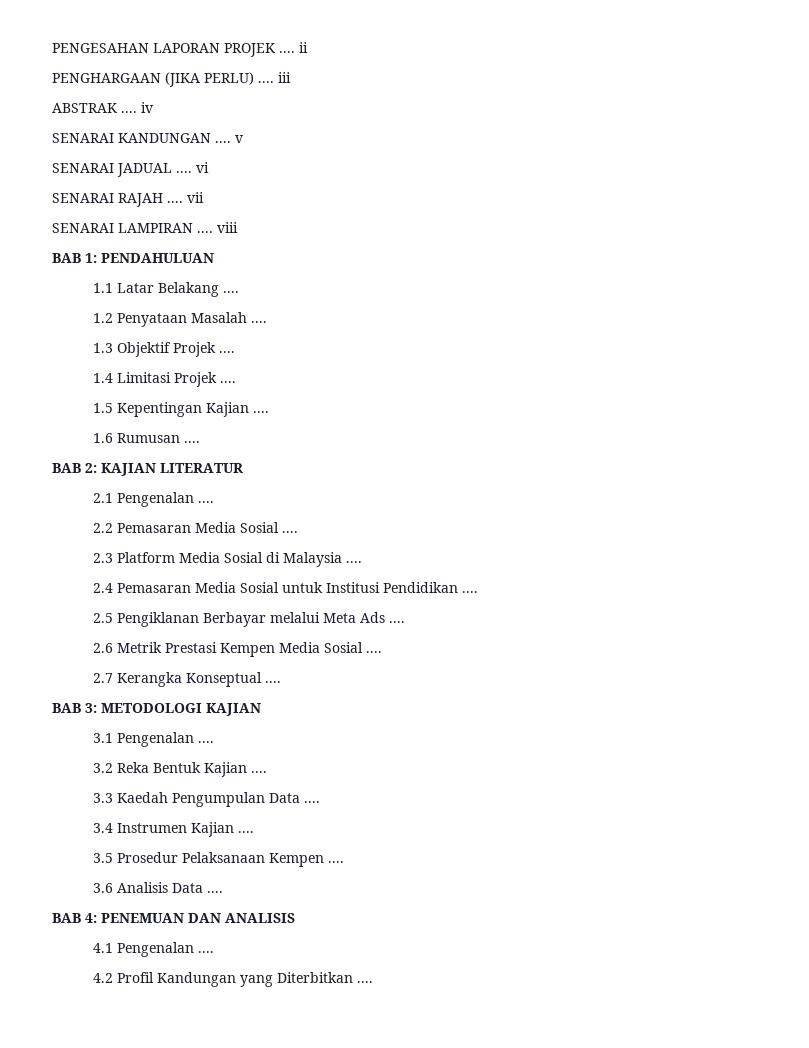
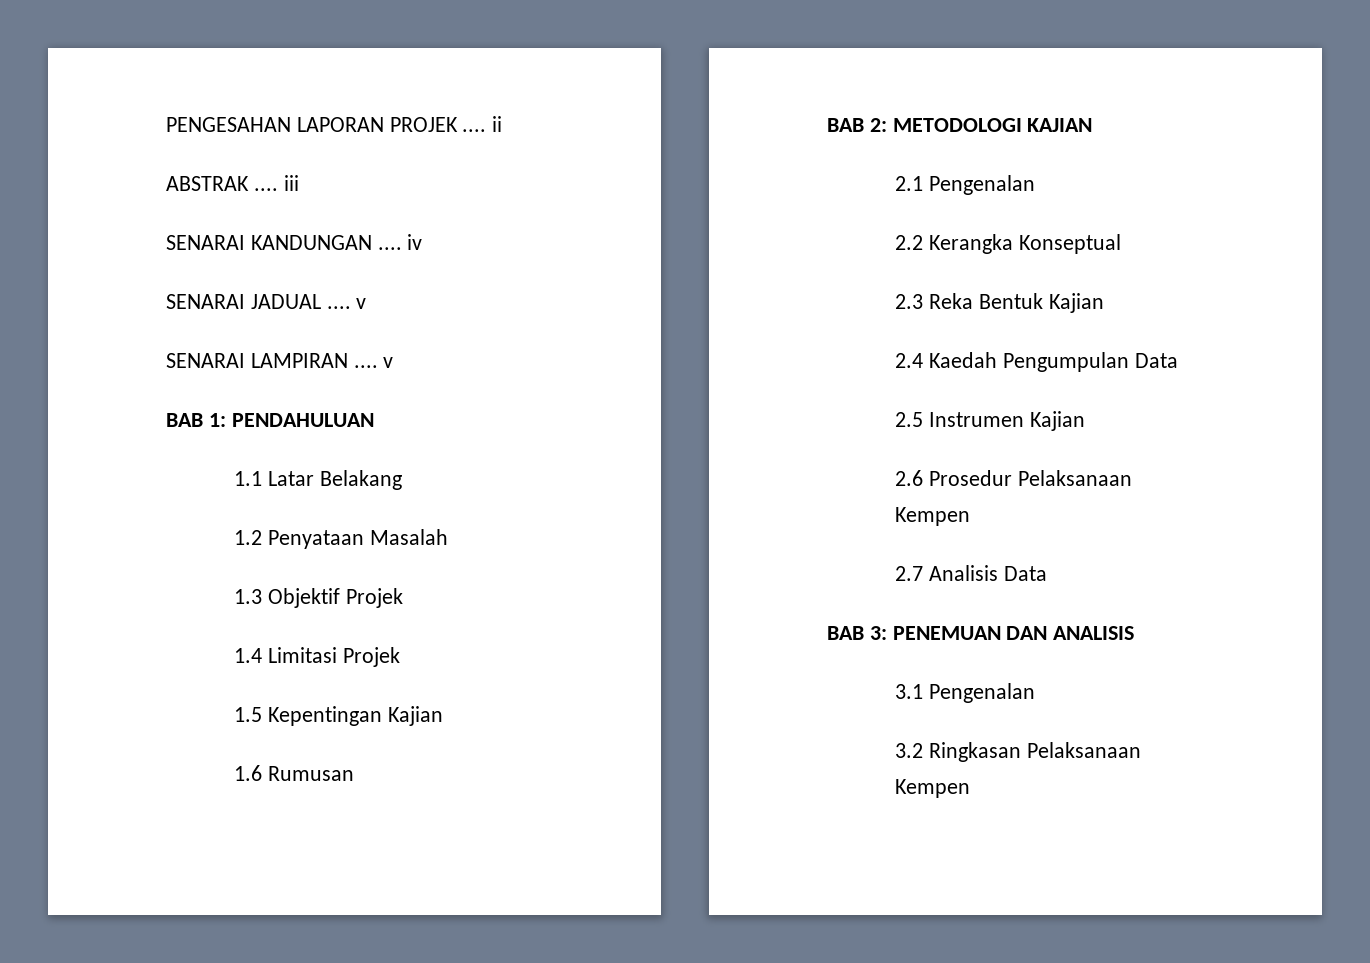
- PENGHARGAAN (JIKA PERLU) .... iii
+ ABSTRAK .... iii
- ABSTRAK .... iv
+ SENARAI KANDUNGAN .... iv
- SENARAI KANDUNGAN .... v
- SENARAI JADUAL .... vi
- SENARAI RAJAH .... vii
+ SENARAI JADUAL .... v
- SENARAI LAMPIRAN .... viii
+ SENARAI LAMPIRAN .... v
- 1.1 Latar Belakang ....
+ 1.1 Latar Belakang
- 1.2 Penyataan Masalah ....
+ 1.2 Penyataan Masalah
- 1.3 Objektif Projek ....
+ 1.3 Objektif Projek
- 1.4 Limitasi Projek ....
+ 1.4 Limitasi Projek
- 1.5 Kepentingan Kajian ....
+ 1.5 Kepentingan Kajian
- 1.6 Rumusan ....
+ 1.6 Rumusan
- BAB 2: KAJIAN LITERATUR
+ BAB 2: METODOLOGI KAJIAN
- 2.1 Pengenalan ....
+ 2.1 Pengenalan
- 2.2 Pemasaran Media Sosial ....
- 2.3 Platform Media Sosial di Malaysia ....
- 2.4 Pemasaran Media Sosial untuk Institusi Pendidikan ....
- 2.5 Pengiklanan Berbayar melalui Meta Ads ....
+ 2.2 Kerangka Konseptual
+ 2.3 Reka Bentuk Kajian
+ 2.4 Kaedah Pengumpulan Data
+ 2.5 Instrumen Kajian
- 2.6 Metrik Prestasi Kempen Media Sosial ....
- 2.7 Kerangka Konseptual ....
- BAB 3: METODOLOGI KAJIAN
- 3.1 Pengenalan ....
- 3.2 Reka Bentuk Kajian ....
- 3.3 Kaedah Pengumpulan Data ....
- 3.4 Instrumen Kajian ....
- 3.5 Prosedur Pelaksanaan Kempen ....
- 3.6 Analisis Data ....
- BAB 4: PENEMUAN DAN ANALISIS
+ 2.6 Prosedur Pelaksanaan Kempen
+ 2.7 Analisis Data
+ BAB 3: PENEMUAN DAN ANALISIS
- 4.1 Pengenalan ....
- 4.2 Profil Kandungan yang Diterbitkan ....
+ 3.1 Pengenalan
+ 3.2 Ringkasan Pelaksanaan Kempen

